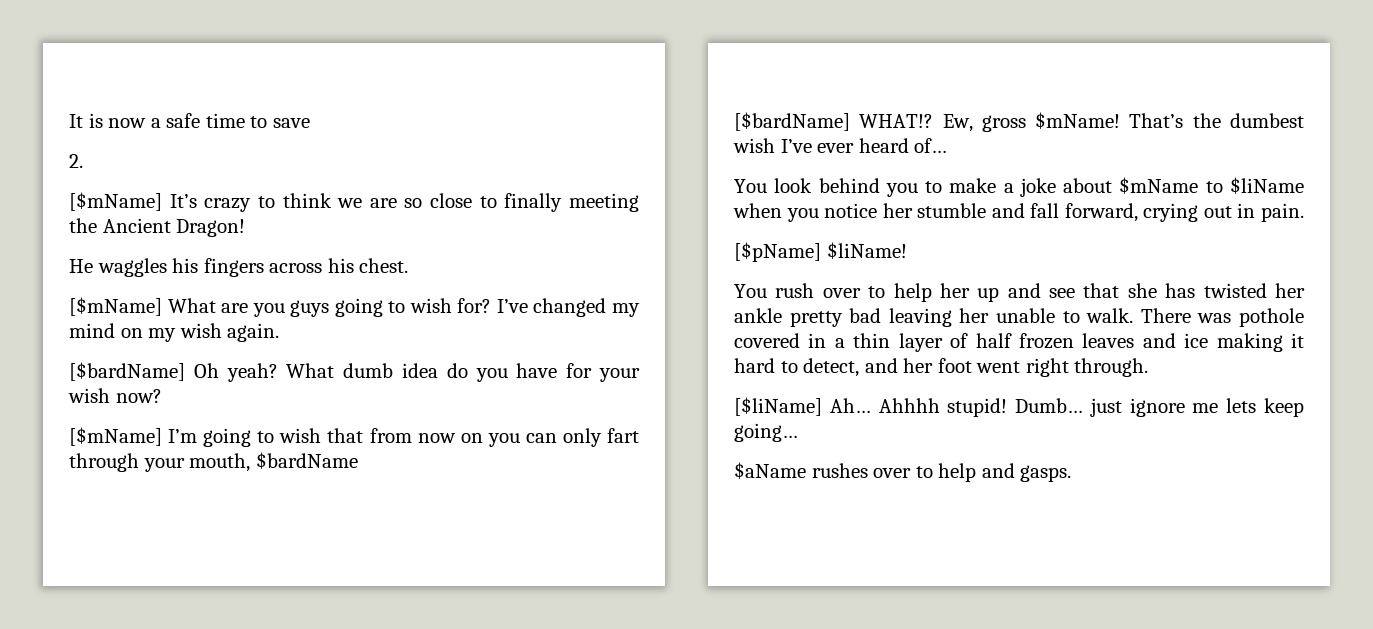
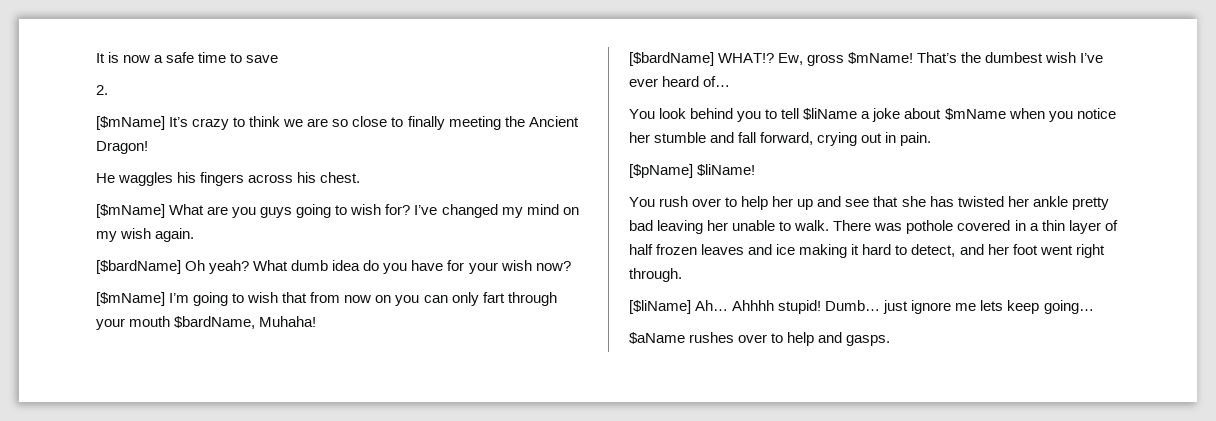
- [$mName] I’m going to wish that from now on you can only fart through your mouth, $bardName
+ [$mName] I’m going to wish that from now on you can only fart through your mouth $bardName, Muhaha!
- You look behind you to make a joke about $mName to $liName when you notice her stumble and fall forward, crying out in pain.
+ You look behind you to tell $liName a joke about $mName when you notice her stumble and fall forward, crying out in pain.

